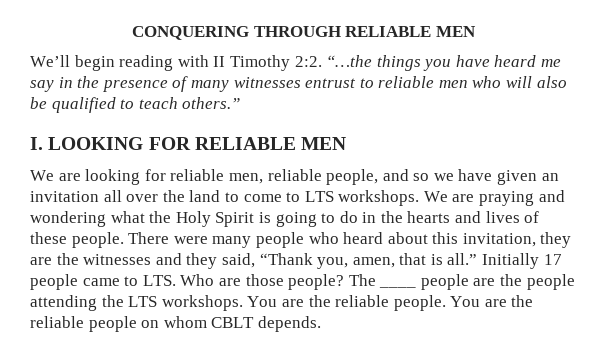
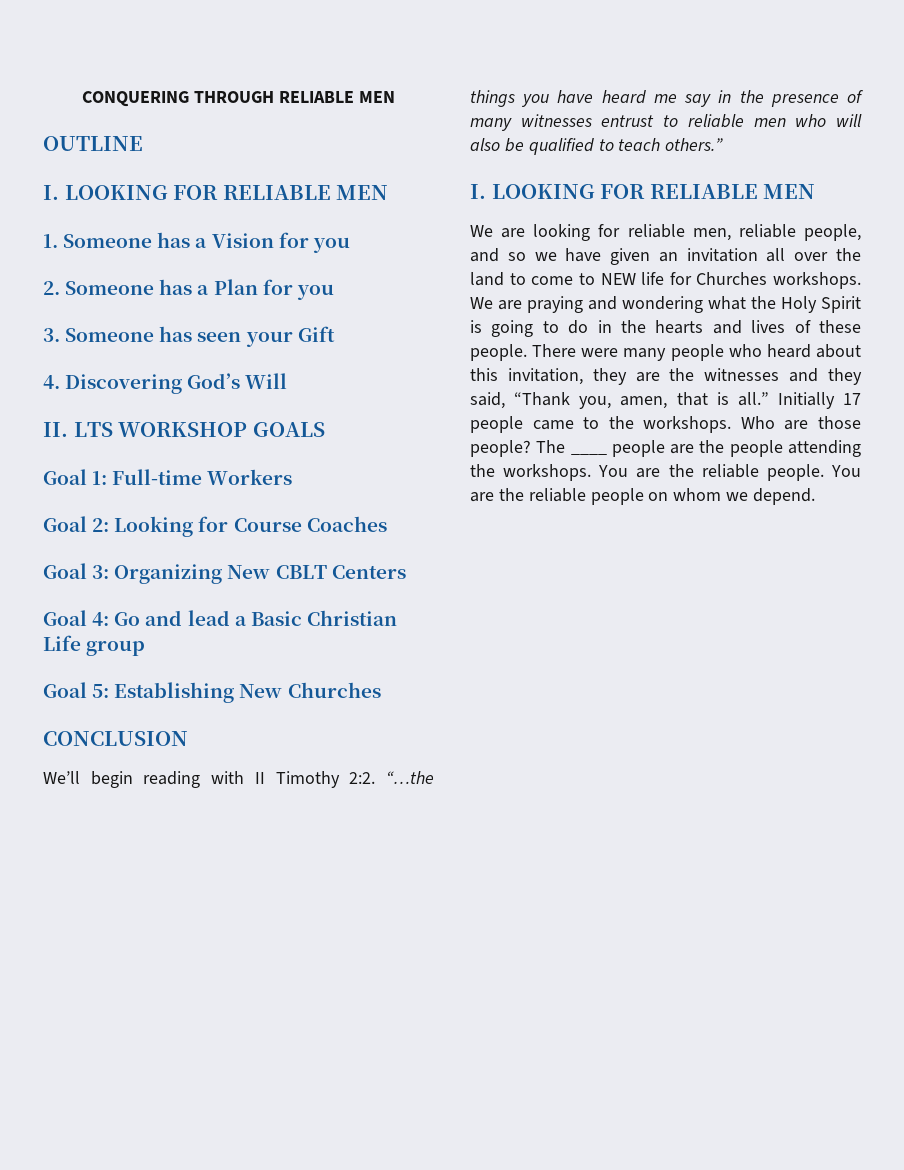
+ OUTLINE
+ I. LOOKING FOR RELIABLE MEN
+ 1. Someone has a Vision for you
+ 2. Someone has a Plan for you
+ 3. Someone has seen your Gift
+ 4. Discovering God’s Will
+ II. LTS WORKSHOP GOALS
+ Goal 1: Full-time Workers
+ Goal 2: Looking for Course Coaches
+ Goal 3: Organizing New CBLT Centers
+ Goal 4: Go and lead a Basic Christian Life group
+ Goal 5: Establishing New Churches
+ CONCLUSION
- We are looking for reliable men, reliable people, and so we have given an invitation all over the land to come to LTS workshops.
+ We are looking for reliable men, reliable people, and so we have given an invitation all over the land to come to NEW life for Churches workshops.
- Initially 17 people came to LTS. Who are those people?
+ Initially 17 people came to the workshops. Who are those people?
- The ____ people are the people attending the LTS workshops.
+ The ____ people are the people attending the workshops.
- You are the reliable people on whom CBLT depends.
+ You are the reliable people on whom we depend.

